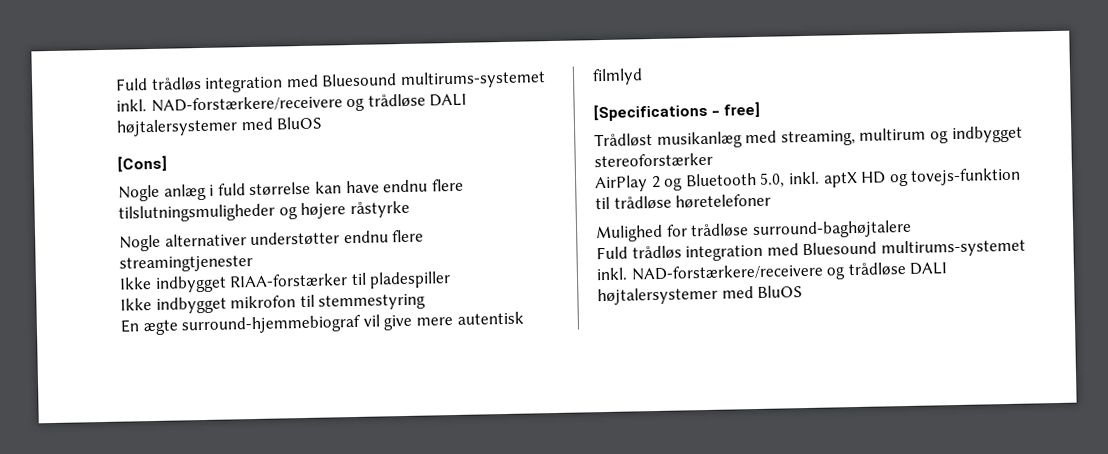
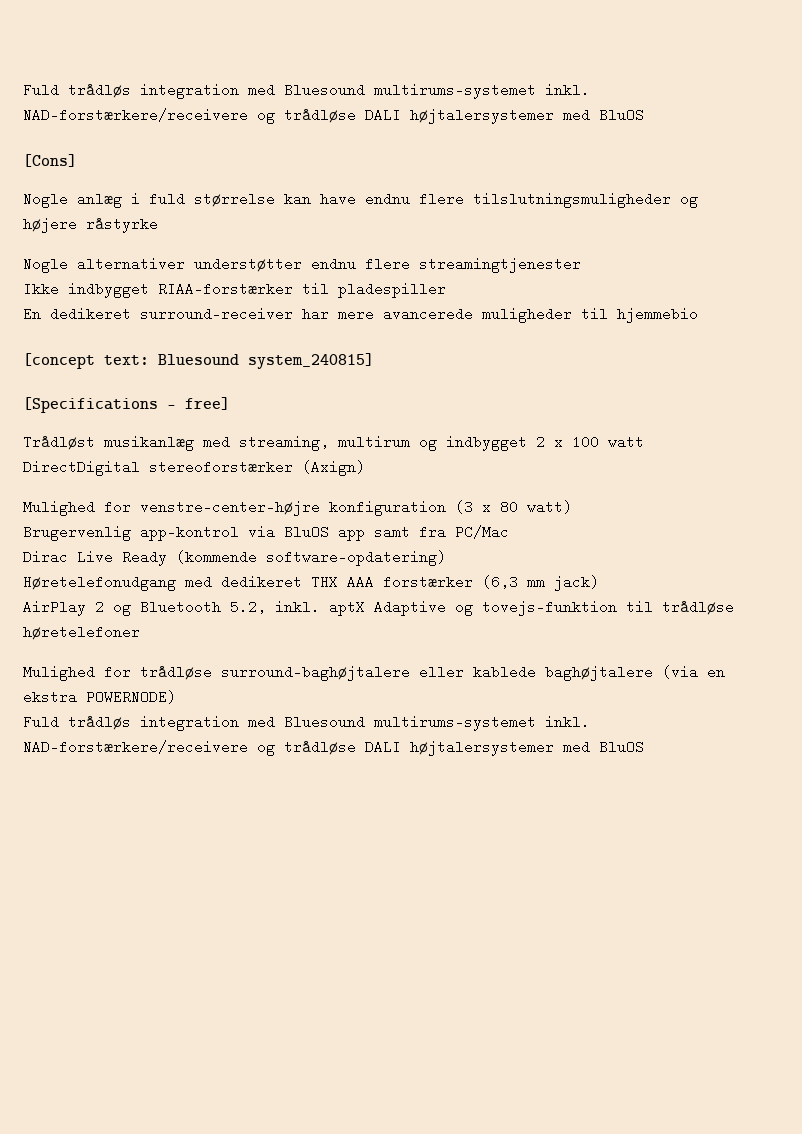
- Ikke indbygget mikrofon til stemmestyring
- En ægte surround-hjemmebiograf vil give mere autentisk filmlyd
+ En dedikeret surround-receiver har mere avancerede muligheder til hjemmebio
+ [concept text: Bluesound system_240815]
- Trådløst musikanlæg med streaming, multirum og indbygget stereoforstærker
+ Trådløst musikanlæg med streaming, multirum og indbygget 2 x 100 watt DirectDigital stereoforstærker (Axign)
+ Mulighed for venstre-center-højre konfiguration (3 x 80 watt)
+ Brugervenlig app-kontrol via BluOS app samt fra PC/Mac
+ Dirac Live Ready (kommende software-opdatering)
+ Høretelefonudgang med dedikeret THX AAA forstærker (6,3 mm jack)
- AirPlay 2 og Bluetooth 5.0, inkl. aptX HD og tovejs-funktion til trådløse høretelefoner
+ AirPlay 2 og Bluetooth 5.2, inkl. aptX Adaptive og tovejs-funktion til trådløse høretelefoner
- Mulighed for trådløse surround-baghøjtalere
+ Mulighed for trådløse surround-baghøjtalere eller kablede baghøjtalere (via en ekstra POWERNODE)

